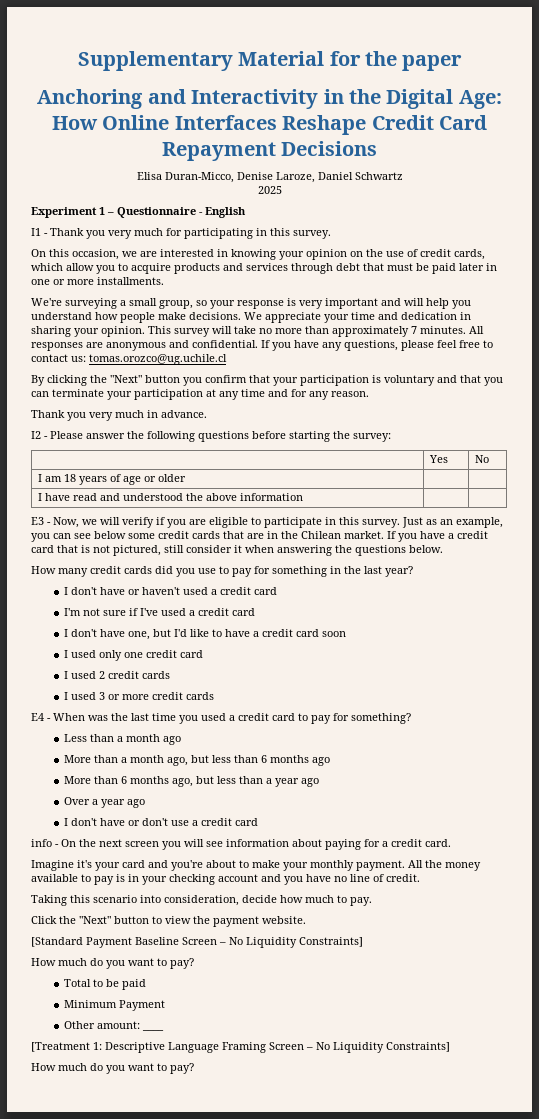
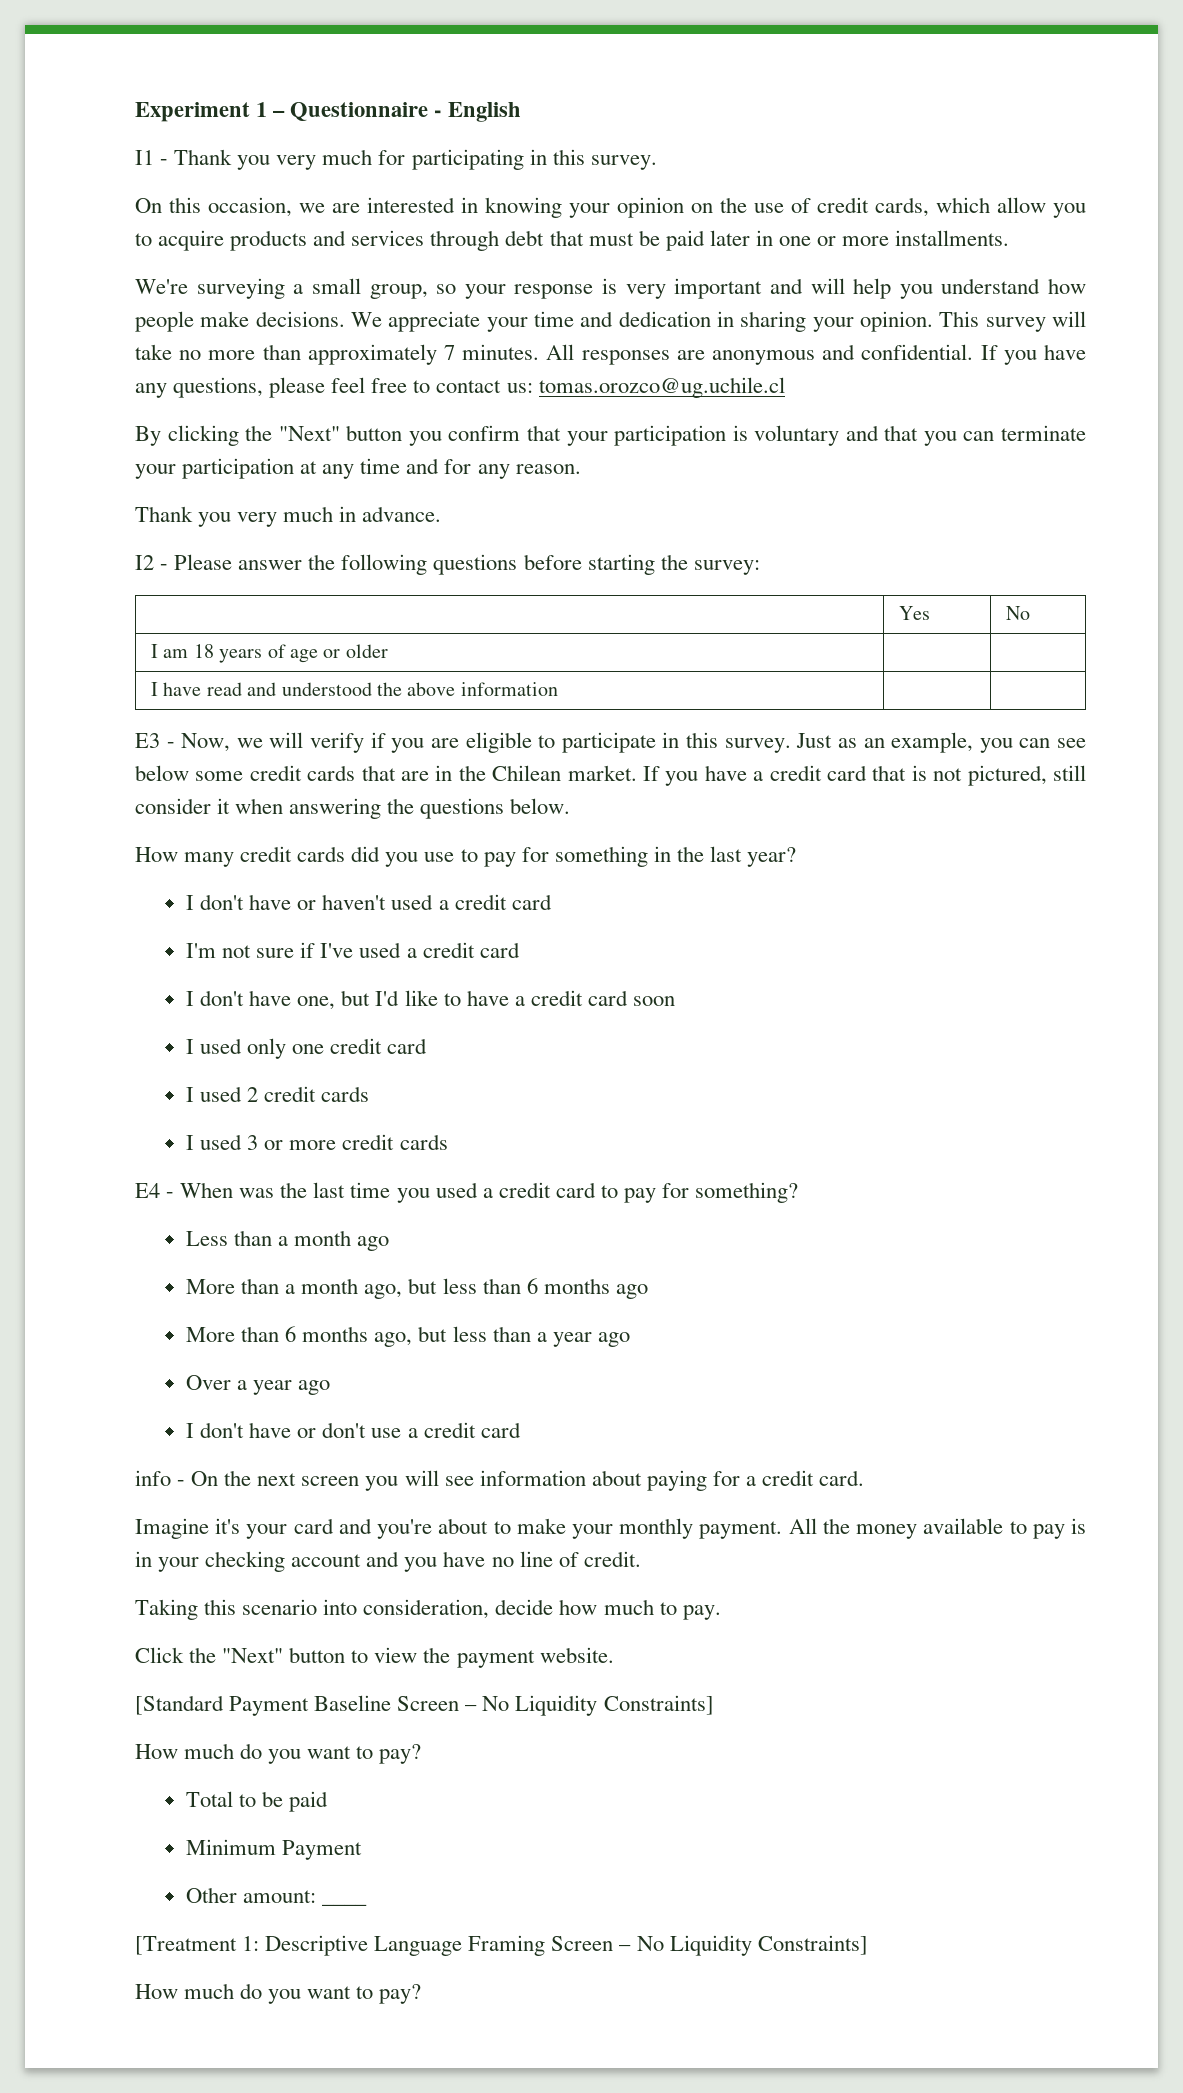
- Supplementary Material for the paper
- Anchoring and Interactivity in the Digital Age: How Online Interfaces Reshape Credit Card Repayment Decisions
- Elisa Duran-Micco, Denise Laroze, Daniel Schwartz
- 2025

